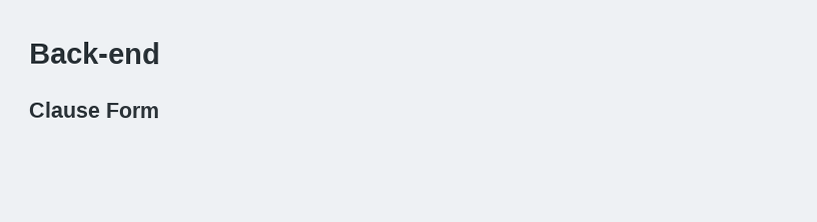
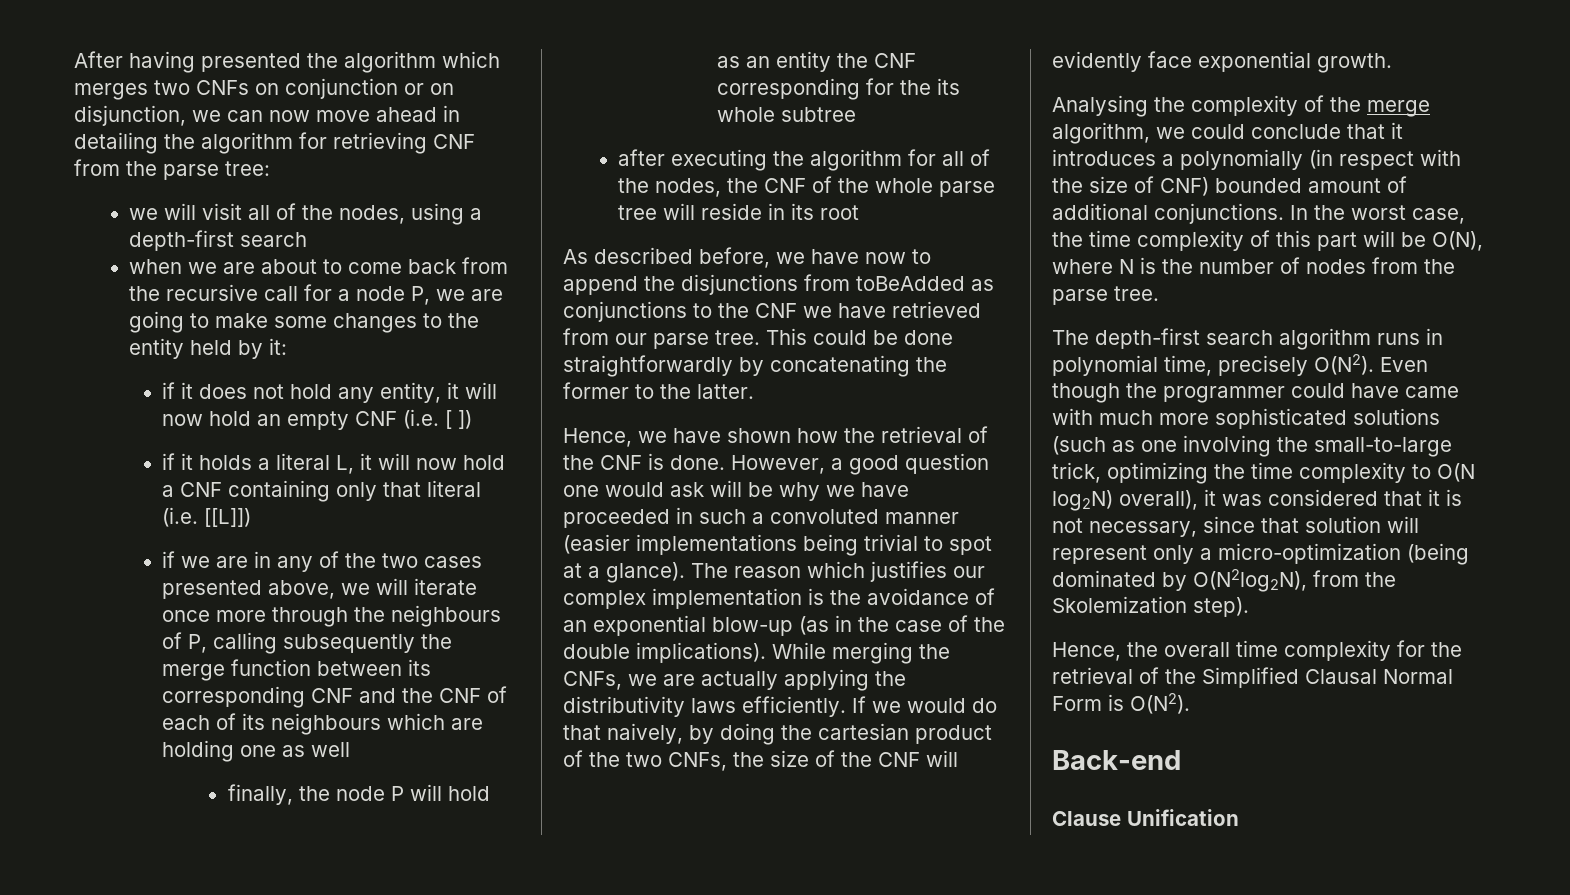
+ After having presented the algorithm which merges two CNFs on conjunction or on disjunction, we can now move ahead in detailing the algorithm for retrieving CNF from the parse tree:
+ we will visit all of the nodes, using a depth-first search
+ when we are about to come back from the recursive call for a node P, we are going to make some changes to the entity held by it:
+ if it does not hold any entity, it will now hold an empty CNF (i.e. [ ])
+ if it holds a literal L, it will now hold a CNF containing only that literal (i.e. [[L]])
+ if we are in any of the two cases presented above, we will iterate once more through the neighbours of P, calling subsequently the merge function between its corresponding CNF and the CNF of each of its neighbours which are holding one as well
+ finally, the node P will hold as an entity the CNF corresponding for the its whole subtree
+ after executing the algorithm for all of the nodes, the CNF of the whole parse tree will reside in its root
+ As described before, we have now to append the disjunctions from toBeAdded as conjunctions to the CNF we have retrieved from our parse tree. This could be done straightforwardly by concatenating the former to the latter.
+ Hence, we have shown how the retrieval of the CNF is done. However, a good question one would ask will be why we have proceeded in such a convoluted manner (easier implementations being trivial to spot at a glance). The reason which justifies our complex implementation is the avoidance of an exponential blow-up (as in the case of the double implications). While merging the CNFs, we are actually applying the distributivity laws efficiently. If we would do that naively, by doing the cartesian product of the two CNFs, the size of the CNF will evidently face exponential growth.
+ Analysing the complexity of the merge algorithm, we could conclude that it introduces a polynomially (in respect with the size of CNF) bounded amount of additional conjunctions. In the worst case, the time complexity of this part will be O(N), where N is the number of nodes from the parse tree.
+ The depth-first search algorithm runs in polynomial time, precisely O(N2). Even though the programmer could have came with much more sophisticated solutions (such as one involving the small-to-large trick, optimizing the time complexity to O(N log2N) overall), it was considered that it is not necessary, since that solution will represent only a micro-optimization (being dominated by O(N2log2N), from the Skolemization step).
+ Hence, the overall time complexity for the retrieval of the Simplified Clausal Normal Form is O(N2).
- Clause Form
+ Clause Unification

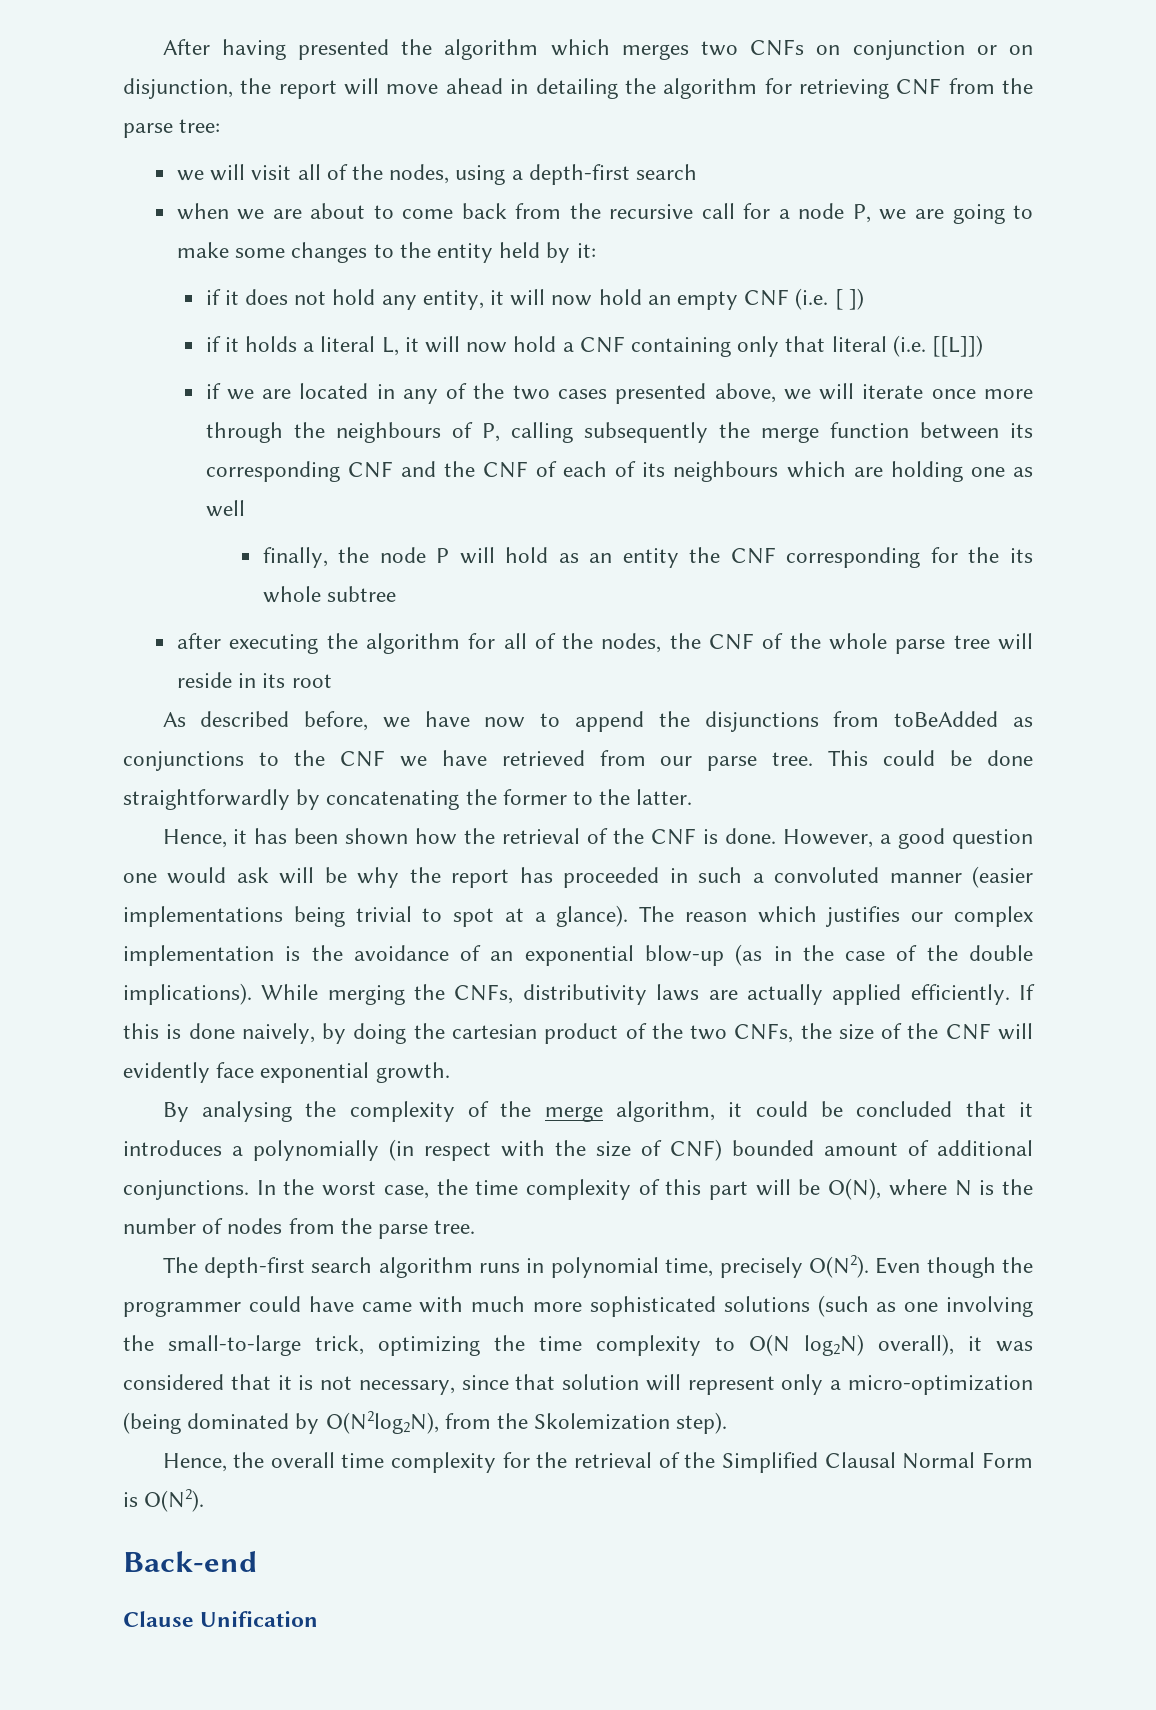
- After having presented the algorithm which merges two CNFs on conjunction or on disjunction, we can now move ahead in detailing the algorithm for retrieving CNF from the parse tree:
+ After having presented the algorithm which merges two CNFs on conjunction or on disjunction, the report will move ahead in detailing the algorithm for retrieving CNF from the parse tree:
- if we are in any of the two cases presented above, we will iterate once more through the neighbours of P, calling subsequently the merge function between its corresponding CNF and the CNF of each of its neighbours which are holding one as well
+ if we are located in any of the two cases presented above, we will iterate once more through the neighbours of P, calling subsequently the merge function between its corresponding CNF and the CNF of each of its neighbours which are holding one as well
- Hence, we have shown how the retrieval of the CNF is done.
+ Hence, it has been shown how the retrieval of the CNF is done.
- However, a good question one would ask will be why we have proceeded in such a convoluted manner (easier implementations being trivial to spot at a glance).
+ However, a good question one would ask will be why the report has proceeded in such a convoluted manner (easier implementations being trivial to spot at a glance).
- While merging the CNFs, we are actually applying the distributivity laws efficiently. If we would do that naively, by doing the cartesian product of the two CNFs, the size of the CNF will evidently face exponential growth.
+ While merging the CNFs, distributivity laws are actually applied efficiently. If this is done naively, by doing the cartesian product of the two CNFs, the size of the CNF will evidently face exponential growth.
- Analysing the complexity of the merge algorithm, we could conclude that it introduces a polynomially (in respect with the size of CNF) bounded amount of additional conjunctions.
+ By analysing the complexity of the merge algorithm, it could be concluded that it introduces a polynomially (in respect with the size of CNF) bounded amount of additional conjunctions.

